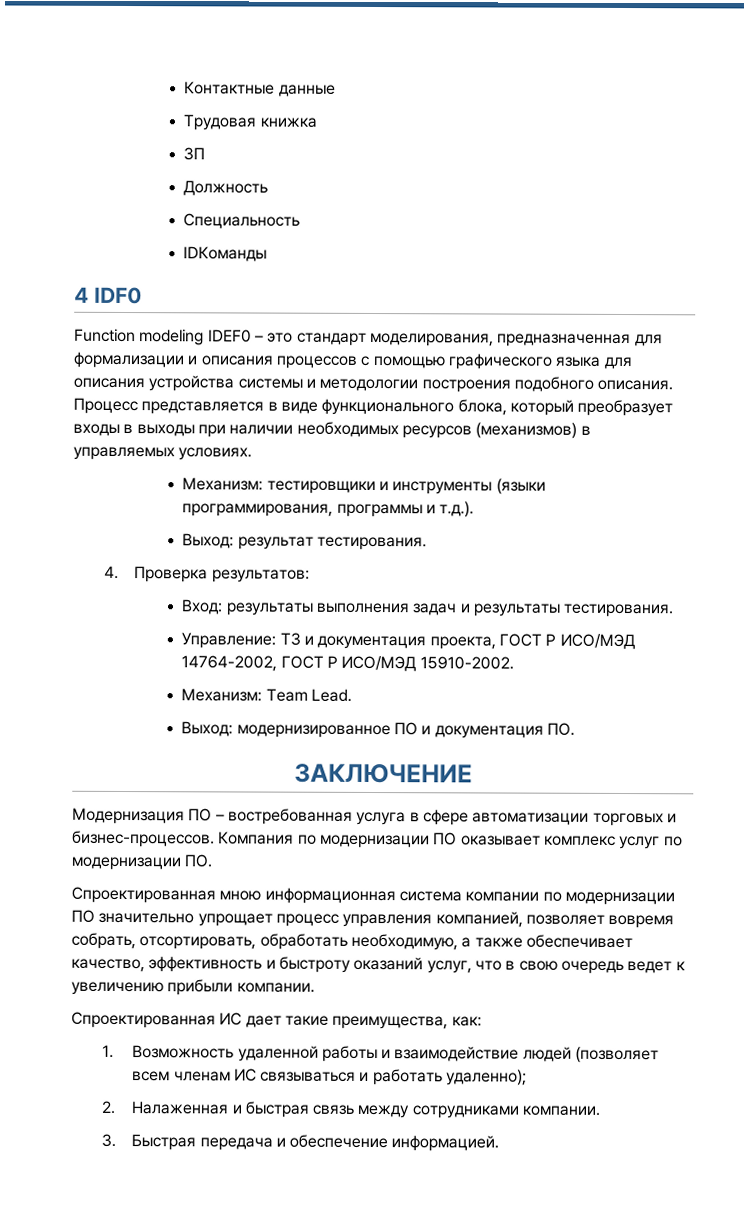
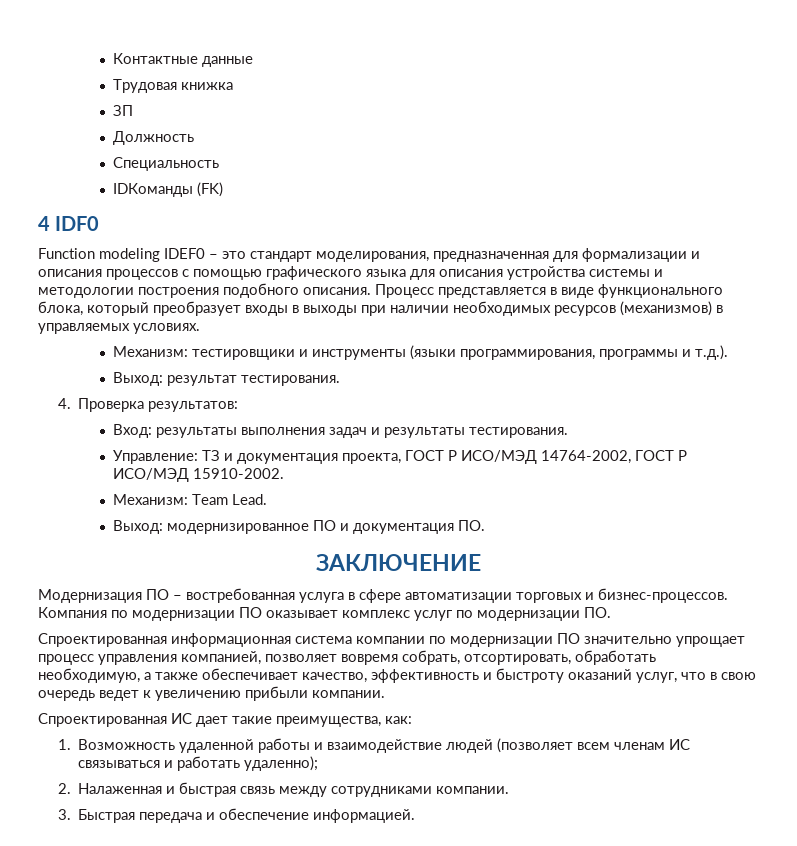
- IDКоманды
+ IDКоманды (FK)
- Спроектированная мною информационная система компании по модернизации ПО значительно упрощает процесс управления компанией, позволяет вовремя собрать, отсортировать, обработать необходимую, а также обеспечивает качество, эффективность и быстроту оказаний услуг, что в свою очередь ведет к увеличению прибыли компании.
+ Спроектированная информационная система компании по модернизации ПО значительно упрощает процесс управления компанией, позволяет вовремя собрать, отсортировать, обработать необходимую, а также обеспечивает качество, эффективность и быстроту оказаний услуг, что в свою очередь ведет к увеличению прибыли компании.

